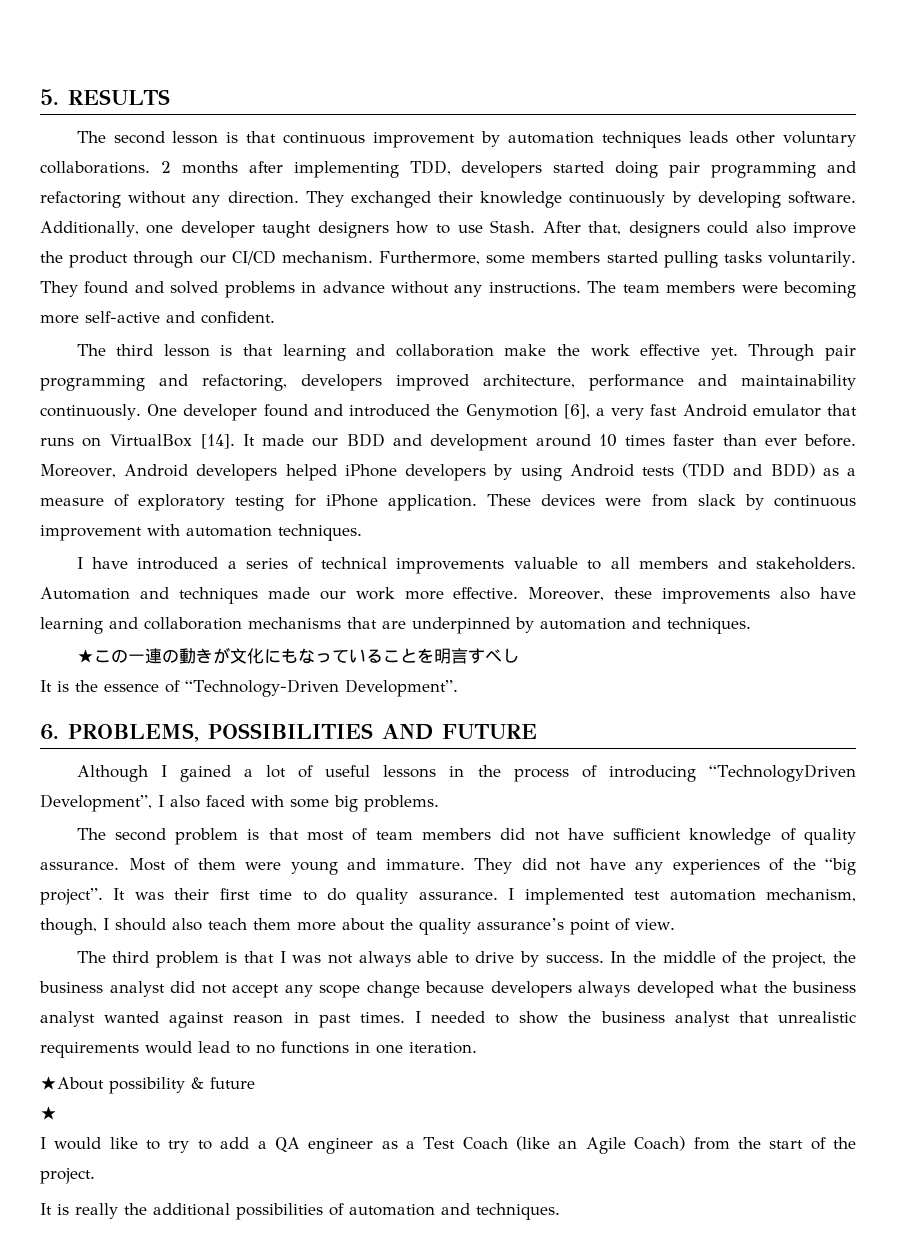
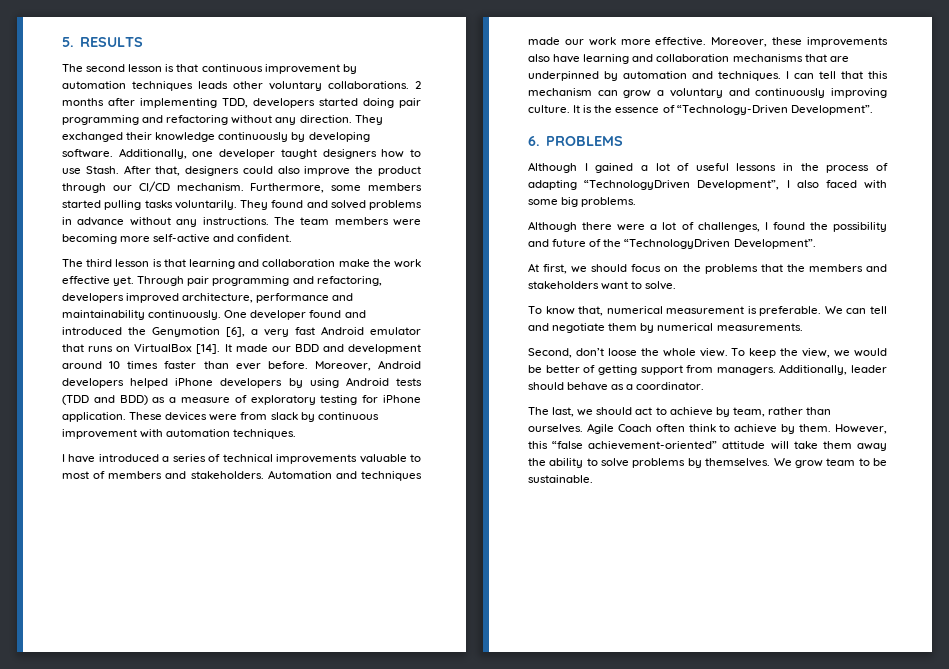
- I have introduced a series of technical improvements valuable to all members and stakeholders.
+ I have introduced a series of technical improvements valuable to most of members and stakeholders.
- Moreover, these improvements also have learning and collaboration mechanisms that are underpinned by automation and techniques.
- ★この一連の動きが文化にもなっていることを明言すべし
- It is the essence of “Technology-Driven Development”.
+ Moreover, these improvements also have learning and collaboration mechanisms that are underpinned by automation and techniques. I can tell that this mechanism can grow a voluntary and continuously improving culture. It is the essence of “Technology-Driven Development”.
- 6. PROBLEMS, POSSIBILITIES AND FUTURE
+ 6. PROBLEMS
- Although I gained a lot of useful lessons in the process of introducing “TechnologyDriven Development”, I also faced with some big problems.
+ Although I gained a lot of useful lessons in the process of adapting “TechnologyDriven Development”, I also faced with some big problems.
- The second problem is that most of team members did not have sufficient knowledge of quality assurance. Most of them were young and immature. They did not have any experiences of the “big project”. It was their first time to do quality assurance. I implemented test automation mechanism, though, I should also teach them more about the quality assurance’s point of view.
- The third problem is that I was not always able to drive by success. In the middle of the project, the business analyst did not accept any scope change because developers always developed what the business analyst wanted against reason in past times. I needed to show the business analyst that unrealistic requirements would lead to no functions in one iteration.
- ★About possibility & future
- ★
- I would like to try to add a QA engineer as a Test Coach (like an Agile Coach) from the start of the project.
- It is really the additional possibilities of automation and techniques.
+ Although there were a lot of challenges, I found the possibility and future of the “TechnologyDriven Development”.
+ At first, we should focus on the problems that the members and stakeholders want to solve.
+ To know that, numerical measurement is preferable. We can tell and negotiate them by numerical measurements.
+ Second, don’t loose the whole view. To keep the view, we would be better of getting support from managers. Additionally, leader should behave as a coordinator.
+ The last, we should act to achieve by team, rather than ourselves. Agile Coach often think to achieve by them. However, this “false achievement-oriented” attitude will take them away the ability to solve problems by themselves. We grow team to be sustainable.

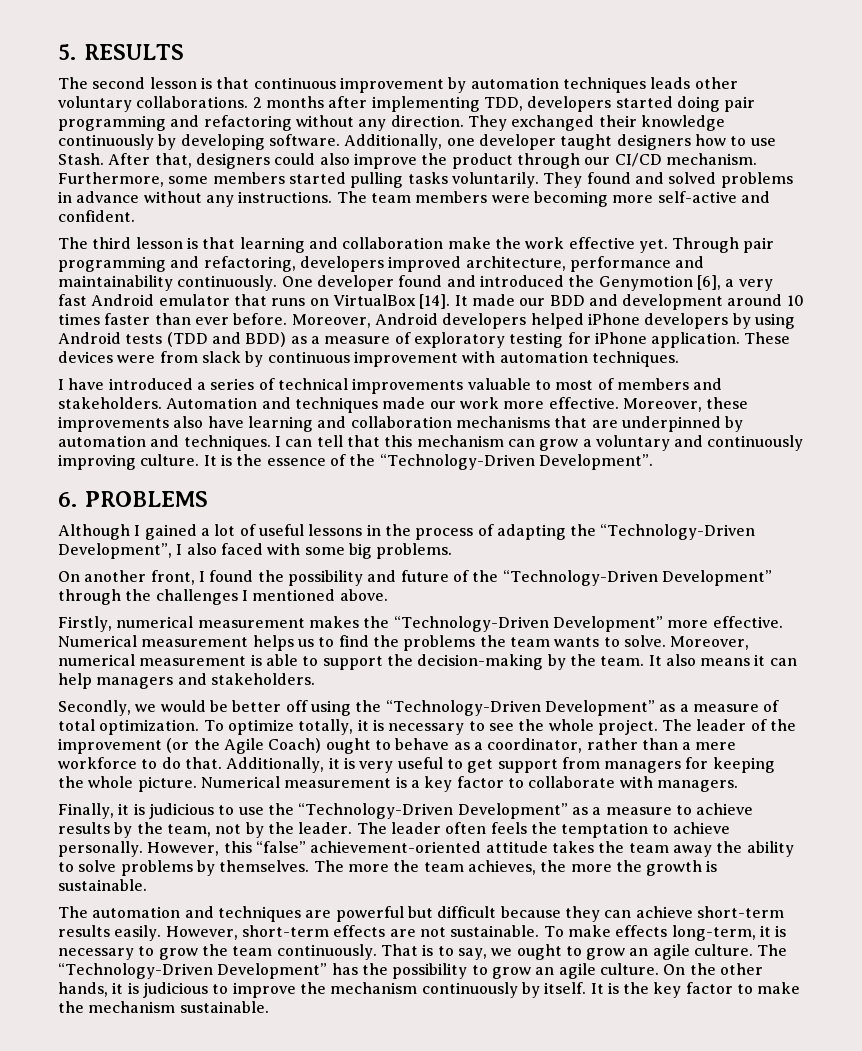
- It is the essence of “Technology-Driven Development”.
+ It is the essence of the “Technology-Driven Development”.
- Although I gained a lot of useful lessons in the process of adapting “TechnologyDriven Development”, I also faced with some big problems.
+ Although I gained a lot of useful lessons in the process of adapting the “Technology-Driven Development”, I also faced with some big problems.
- Although there were a lot of challenges, I found the possibility and future of the “TechnologyDriven Development”.
- At first, we should focus on the problems that the members and stakeholders want to solve.
- To know that, numerical measurement is preferable. We can tell and negotiate them by numerical measurements.
- Second, don’t loose the whole view. To keep the view, we would be better of getting support from managers. Additionally, leader should behave as a coordinator.
- The last, we should act to achieve by team, rather than ourselves. Agile Coach often think to achieve by them. However, this “false achievement-oriented” attitude will take them away the ability to solve problems by themselves.
+ On another front, I found the possibility and future of the “Technology-Driven Development” through the challenges I mentioned above.
+ Firstly, numerical measurement makes the “Technology-Driven Development” more effective. Numerical measurement helps us to find the problems the team wants to solve. Moreover, numerical measurement is able to support the decision-making by the team. It also means it can help managers and stakeholders.
+ Secondly, we would be better off using the “Technology-Driven Development” as a measure of total optimization. To optimize totally, it is necessary to see the whole project. The leader of the improvement (or the Agile Coach) ought to behave as a coordinator, rather than a mere workforce to do that. Additionally, it is very useful to get support from managers for keeping the whole picture. Numerical measurement is a key factor to collaborate with managers.
+ Finally, it is judicious to use the “Technology-Driven Development” as a measure to achieve results by the team, not by the leader. The leader often feels the temptation to achieve personally. However, this “false” achievement-oriented attitude takes the team away the ability to solve problems by themselves.
- We grow team to be sustainable.
+ The more the team achieves, the more the growth is sustainable.
+ The automation and techniques are powerful but difficult because they can achieve short-term results easily. However, short-term effects are not sustainable. To make effects long-term, it is necessary to grow the team continuously. That is to say, we ought to grow an agile culture. The “Technology-Driven Development” has the possibility to grow an agile culture. On the other hands, it is judicious to improve the mechanism continuously by itself. It is the key factor to make the mechanism sustainable.

